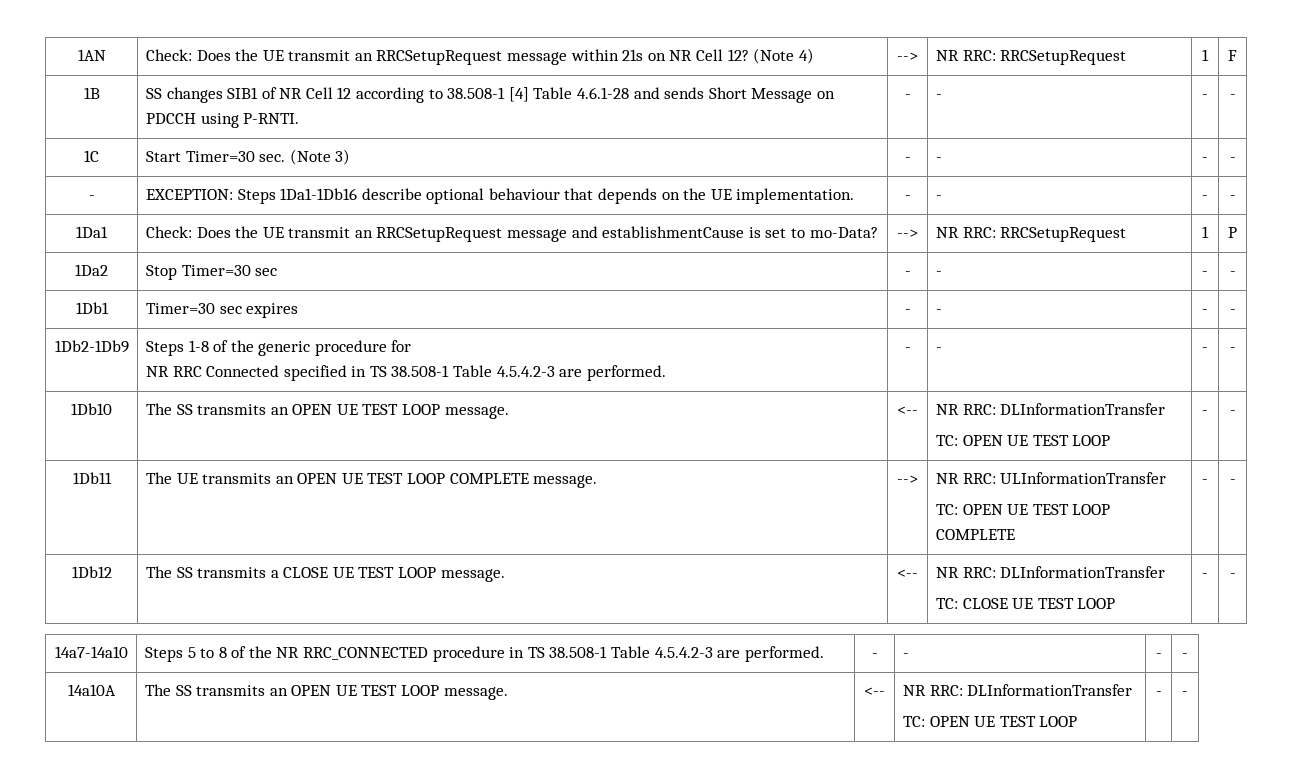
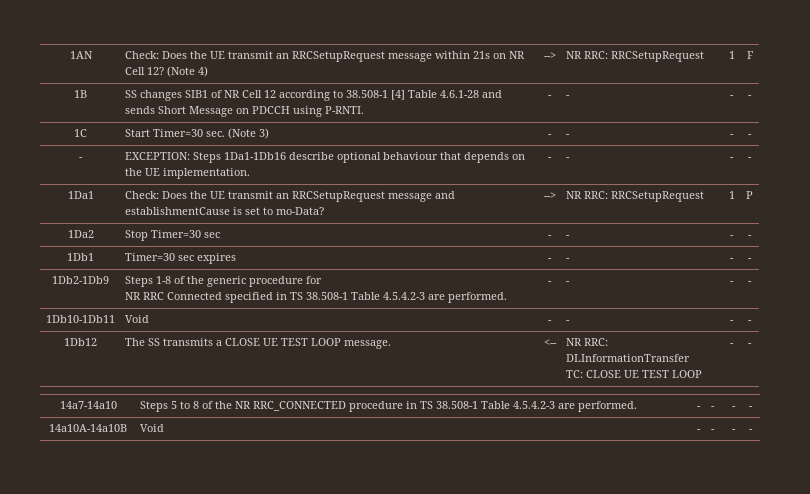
- 1Db10 | The SS transmits an OPEN UE TEST LOOP message. | <-- | NR RRC: DLInformationTransfer
- TC: OPEN UE TEST LOOP | - | -
- 1Db11 | The UE transmits an OPEN UE TEST LOOP COMPLETE message. | --> | NR RRC: ULInformationTransfer
- TC: OPEN UE TEST LOOP COMPLETE | - | -
+ 1Db10-1Db11 | Void | - | - | - | -
- 14a10A | The SS transmits an OPEN UE TEST LOOP message. | <-- | NR RRC: DLInformationTransfer
- TC: OPEN UE TEST LOOP | - | -
+ 14a10A-14a10B | Void | - | - | - | -

